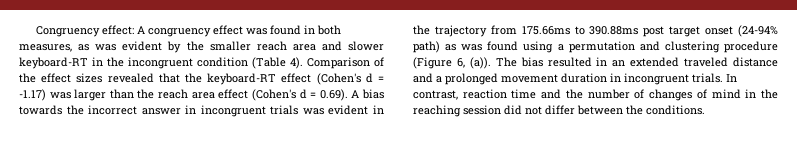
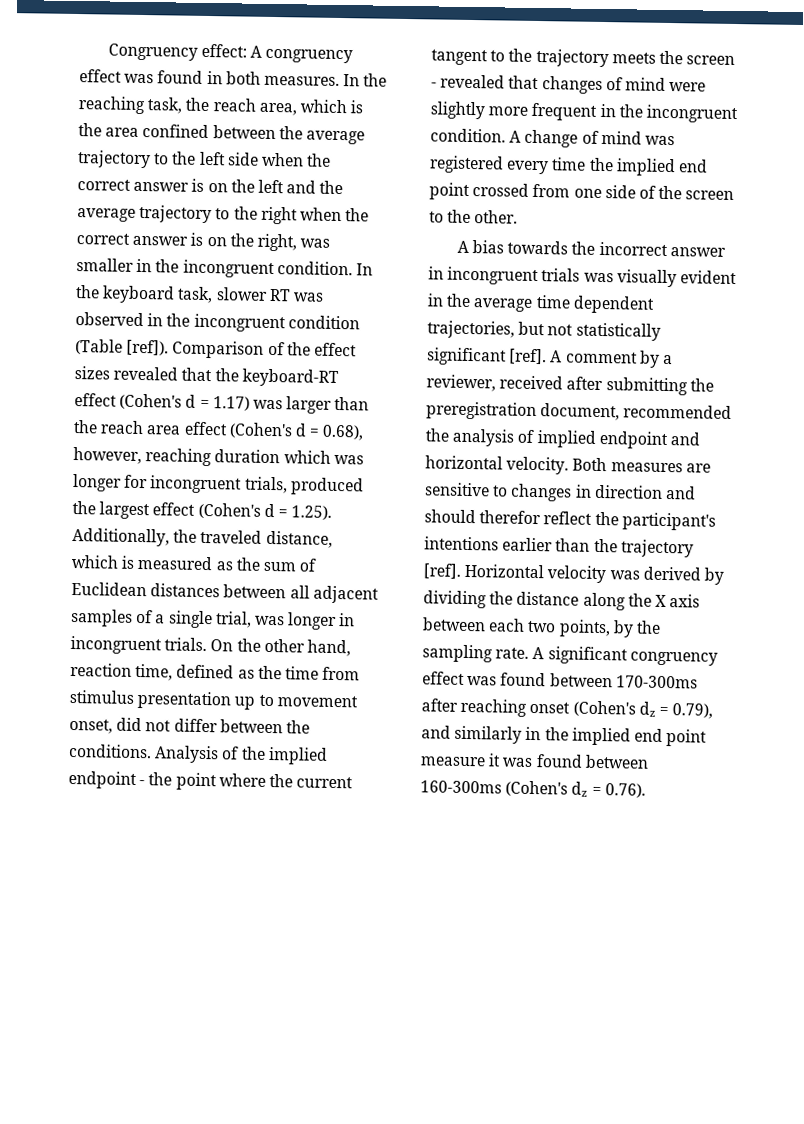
- Congruency effect: A congruency effect was found in both measures, as was evident by the smaller reach area and slower keyboard-RT in the incongruent condition (Table 4).
+ Congruency effect: A congruency effect was found in both measures. In the reaching task, the reach area, which is the area confined between the average trajectory to the left side when the correct answer is on the left and the average trajectory to the right when the correct answer is on the right, was smaller in the incongruent condition. In the keyboard task, slower RT was observed in the incongruent condition (Table [ref]).
- Comparison of the effect sizes revealed that the keyboard-RT effect (Cohen's d = -1.17) was larger than the reach area effect (Cohen's d = 0.69). A bias towards the incorrect answer in incongruent trials was evident in the trajectory from 175.66ms to 390.88ms post target onset (24-94% path) as was found using a permutation and clustering procedure (Figure 6, (a)). The bias resulted in an extended traveled distance and a prolonged movement duration in incongruent trials. In contrast, reaction time and the number of changes of mind in the reaching session did not differ between the conditions.
+ Comparison of the effect sizes revealed that the keyboard-RT effect (Cohen's d = 1.17) was larger than the reach area effect (Cohen's d = 0.68), however, reaching duration which was longer for incongruent trials, produced the largest effect (Cohen's d = 1.25). Additionally, the traveled distance, which is measured as the sum of Euclidean distances between all adjacent samples of a single trial, was longer in incongruent trials. On the other hand, reaction time, defined as the time from stimulus presentation up to movement onset, did not differ between the conditions. Analysis of the implied endpoint - the point where the current tangent to the trajectory meets the screen - revealed that changes of mind were slightly more frequent in the incongruent condition. A change of mind was registered every time the implied end point crossed from one side of the screen to the other.
+ A bias towards the incorrect answer in incongruent trials was visually evident in the average time dependent trajectories, but not statistically significant [ref]. A comment by a reviewer, received after submitting the preregistration document, recommended the analysis of implied endpoint and horizontal velocity. Both measures are sensitive to changes in direction and should therefor reflect the participant's intentions earlier than the trajectory [ref]. Horizontal velocity was derived by dividing the distance along the X axis between each two points, by the sampling rate. A significant congruency effect was found between 170-300ms after reaching onset (Cohen's dz = 0.79), and similarly in the implied end point measure it was found between 160-300ms (Cohen's dz = 0.76).

